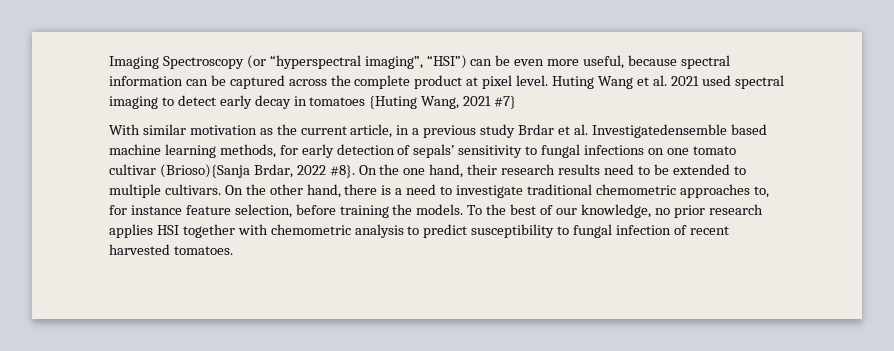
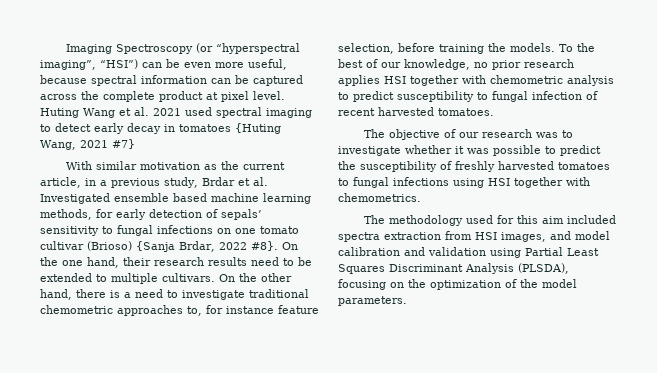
- With similar motivation as the current article, in a previous study Brdar et al. Investigatedensemble based machine learning methods, for early detection of sepals’ sensitivity to fungal infections on one tomato cultivar (Brioso){Sanja Brdar, 2022 #8}.
+ With similar motivation as the current article, in a previous study, Brdar et al. Investigated ensemble based machine learning methods, for early detection of sepals’ sensitivity to fungal infections on one tomato cultivar (Brioso) {Sanja Brdar, 2022 #8}.
+ The objective of our research was to investigate whether it was possible to predict the susceptibility of freshly harvested tomatoes to fungal infections using HSI together with chemometrics.
+ The methodology used for this aim included spectra extraction from HSI images, and model calibration and validation using Partial Least Squares Discriminant Analysis (PLSDA), focusing on the optimization of the model parameters.

